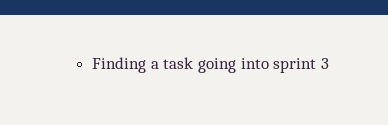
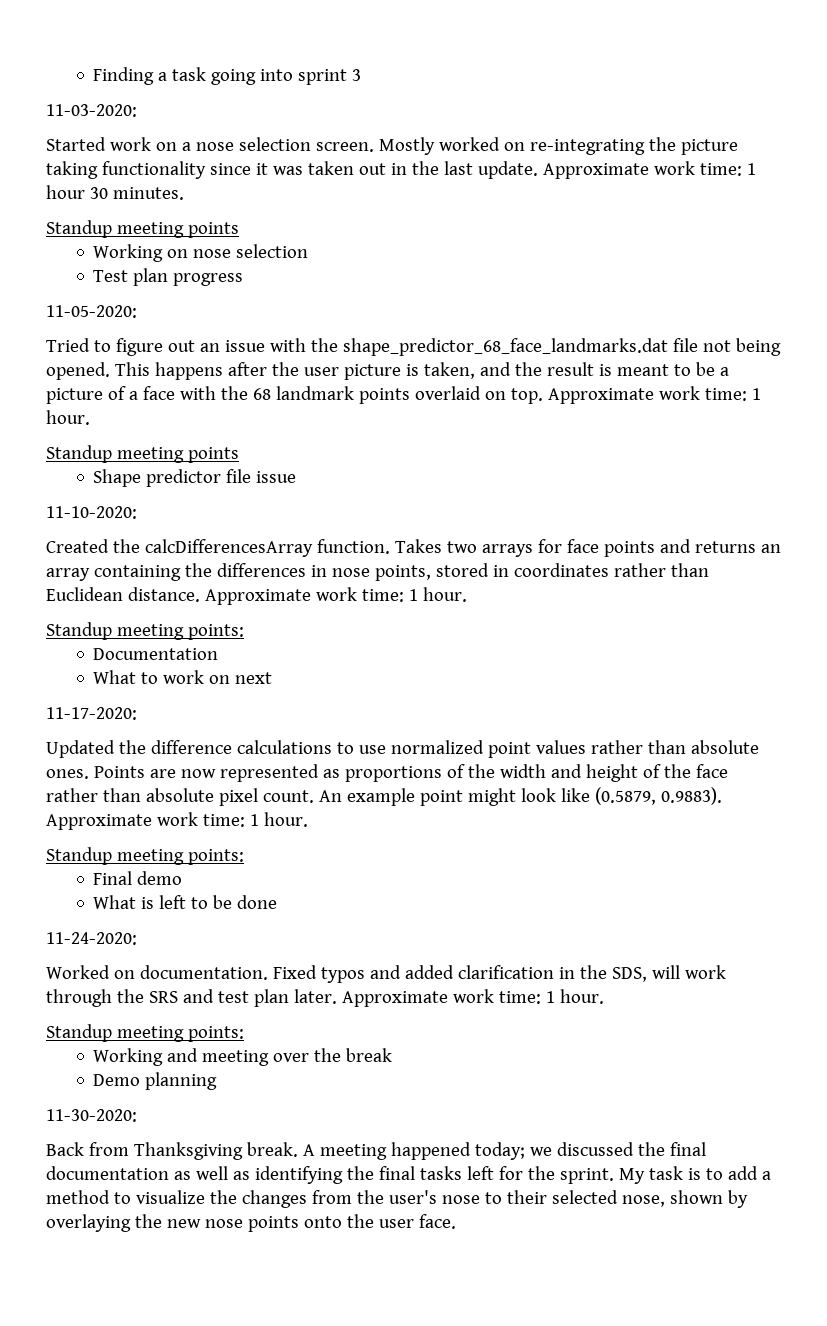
+ 11-03-2020:
+ Started work on a nose selection screen. Mostly worked on re-integrating the picture taking functionality since it was taken out in the last update. Approximate work time: 1 hour 30 minutes.
+ Standup meeting points
+ Working on nose selection
+ Test plan progress
+ 11-05-2020:
+ Tried to figure out an issue with the shape_predictor_68_face_landmarks.dat file not being opened. This happens after the user picture is taken, and the result is meant to be a picture of a face with the 68 landmark points overlaid on top. Approximate work time: 1 hour.
+ Standup meeting points
+ Shape predictor file issue
+ 11-10-2020:
+ Created the calcDifferencesArray function. Takes two arrays for face points and returns an array containing the differences in nose points, stored in coordinates rather than Euclidean distance. Approximate work time: 1 hour.
+ Standup meeting points:
+ Documentation
+ What to work on next
+ 11-17-2020:
+ Updated the difference calculations to use normalized point values rather than absolute ones. Points are now represented as proportions of the width and height of the face rather than absolute pixel count. An example point might look like (0.5879, 0.9883). Approximate work time: 1 hour.
+ Standup meeting points:
+ Final demo
+ What is left to be done
+ 11-24-2020:
+ Worked on documentation. Fixed typos and added clarification in the SDS, will work through the SRS and test plan later. Approximate work time: 1 hour.
+ Standup meeting points:
+ Working and meeting over the break
+ Demo planning
+ 11-30-2020:
+ Back from Thanksgiving break. A meeting happened today; we discussed the final documentation as well as identifying the final tasks left for the sprint. My task is to add a method to visualize the changes from the user's nose to their selected nose, shown by overlaying the new nose points onto the user face.

